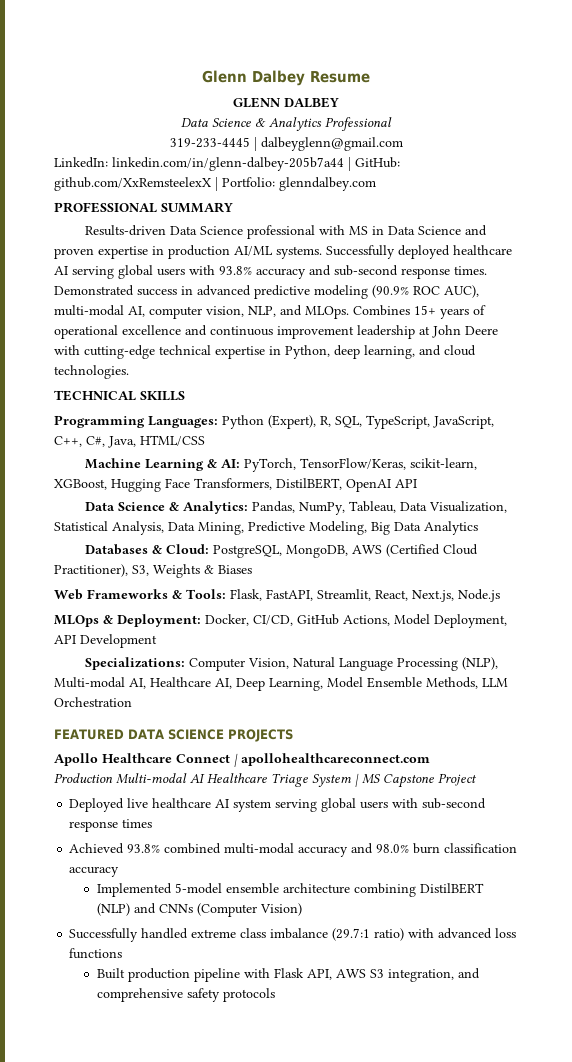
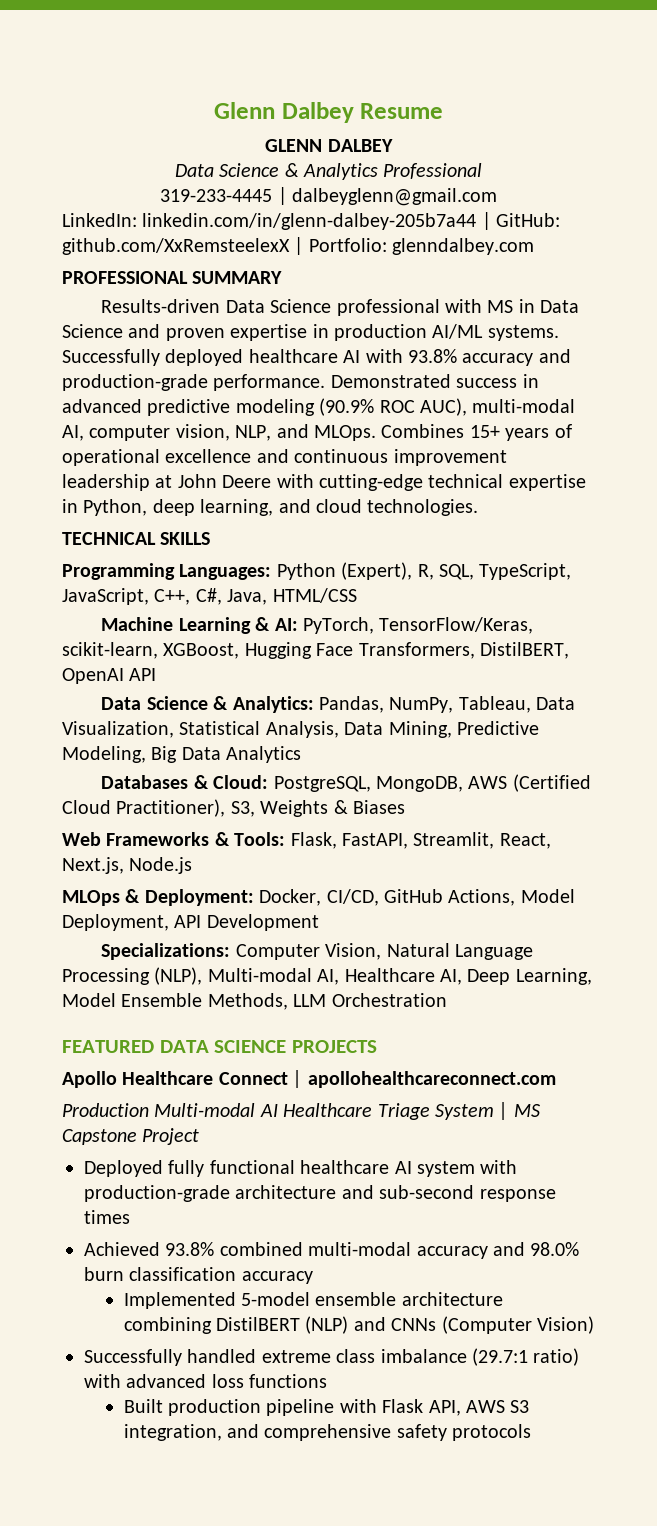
- Successfully deployed healthcare AI serving global users with 93.8% accuracy and sub-second response times.
+ Successfully deployed healthcare AI with 93.8% accuracy and production-grade performance.
- Deployed live healthcare AI system serving global users with sub-second response times
+ Deployed fully functional healthcare AI system with production-grade architecture and sub-second response times

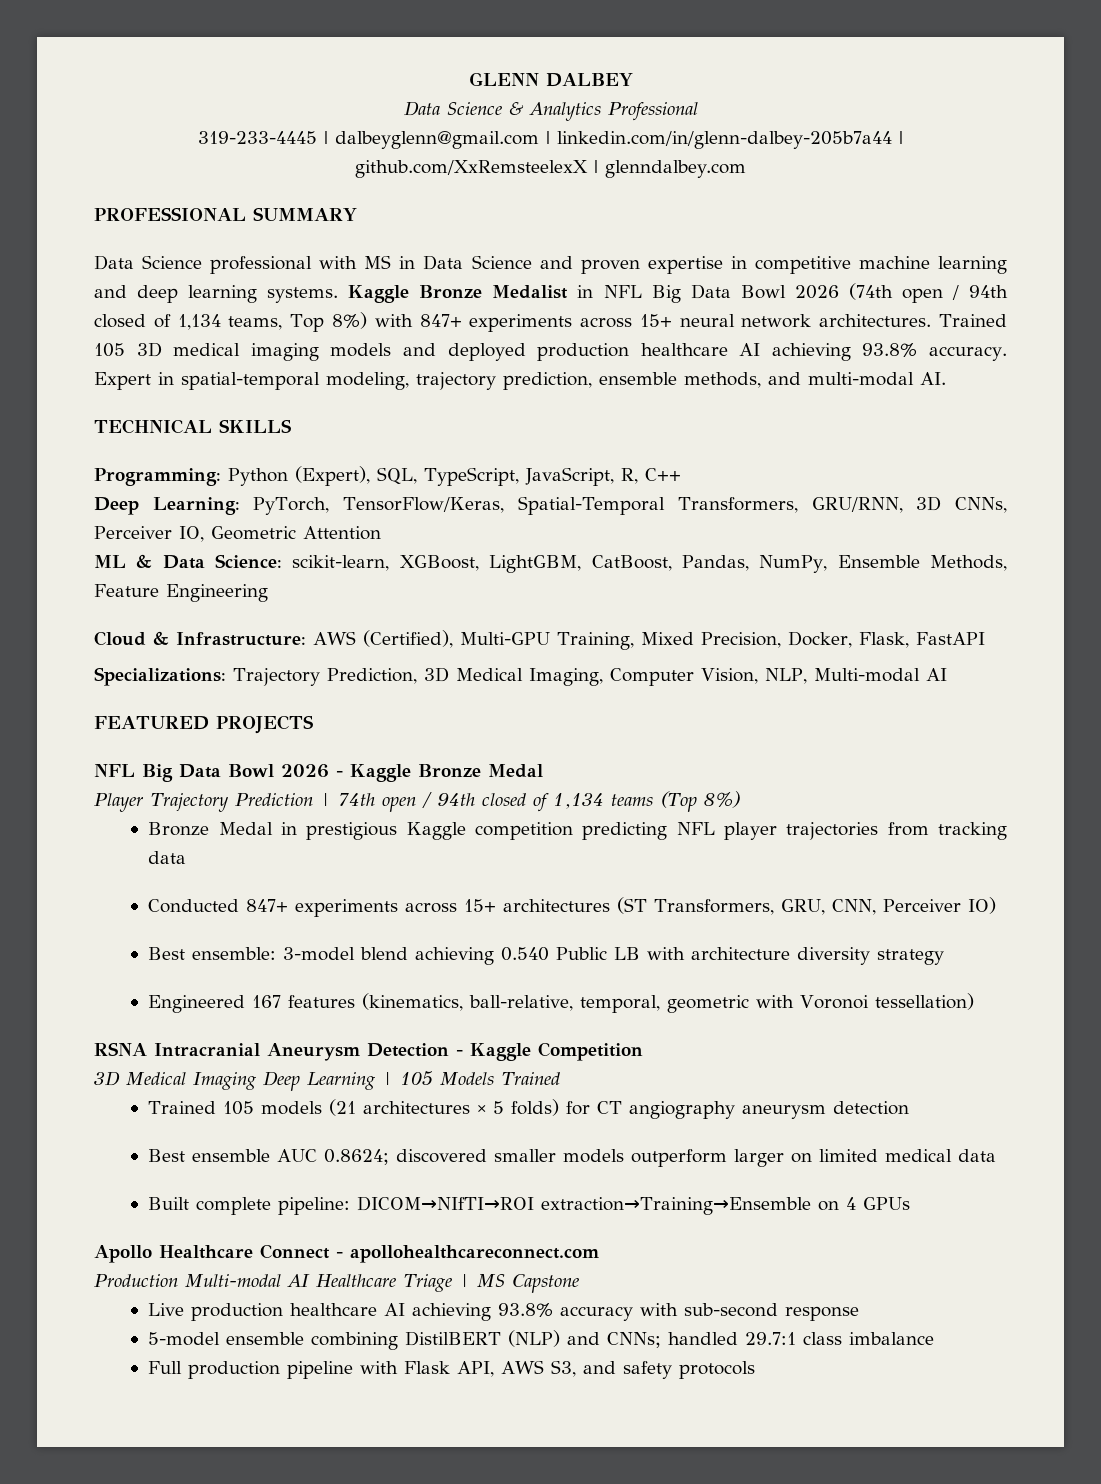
- Glenn Dalbey Resume
- 319-233-4445 | dalbeyglenn@gmail.com
- LinkedIn: linkedin.com/in/glenn-dalbey-205b7a44 | GitHub: github.com/XxRemsteelexX | Portfolio: glenndalbey.com
+ 319-233-4445 | dalbeyglenn@gmail.com | linkedin.com/in/glenn-dalbey-205b7a44 | github.com/XxRemsteelexX | glenndalbey.com
- Results-driven Data Science professional with MS in Data Science and proven expertise in production AI/ML systems. Successfully deployed healthcare AI with 93.8% accuracy and production-grade performance. Demonstrated success in advanced predictive modeling (90.9% ROC AUC), multi-modal AI, computer vision, NLP, and MLOps. Combines 15+ years of operational excellence and continuous improvement leadership at John Deere with cutting-edge technical expertise in Python, deep learning, and cloud technologies.
+ Data Science professional with MS in Data Science and proven expertise in competitive machine learning and deep learning systems. Kaggle Bronze Medalist in NFL Big Data Bowl 2026 (74th open / 94th closed of 1,134 teams, Top 8%) with 847+ experiments across 15+ neural network architectures. Trained 105 3D medical imaging models and deployed production healthcare AI achieving 93.8% accuracy. Expert in spatial-temporal modeling, trajectory prediction, ensemble methods, and multi-modal AI.
- Programming Languages: Python (Expert), R, SQL, TypeScript, JavaScript, C++, C#, Java, HTML/CSS
- Machine Learning & AI: PyTorch, TensorFlow/Keras, scikit-learn, XGBoost, Hugging Face Transformers, DistilBERT, OpenAI API
- Data Science & Analytics: Pandas, NumPy, Tableau, Data Visualization, Statistical Analysis, Data Mining, Predictive Modeling, Big Data Analytics
- Databases & Cloud: PostgreSQL, MongoDB, AWS (Certified Cloud Practitioner), S3, Weights & Biases
- Web Frameworks & Tools: Flask, FastAPI, Streamlit, React, Next.js, Node.js
- MLOps & Deployment: Docker, CI/CD, GitHub Actions, Model Deployment, API Development
- Specializations: Computer Vision, Natural Language Processing (NLP), Multi-modal AI, Healthcare AI, Deep Learning, Model Ensemble Methods, LLM Orchestration
- FEATURED DATA SCIENCE PROJECTS
+ Programming: Python (Expert), SQL, TypeScript, JavaScript, R, C++
+ Deep Learning: PyTorch, TensorFlow/Keras, Spatial-Temporal Transformers, GRU/RNN, 3D CNNs, Perceiver IO, Geometric Attention
+ ML & Data Science: scikit-learn, XGBoost, LightGBM, CatBoost, Pandas, NumPy, Ensemble Methods, Feature Engineering
+ Cloud & Infrastructure: AWS (Certified), Multi-GPU Training, Mixed Precision, Docker, Flask, FastAPI
+ Specializations: Trajectory Prediction, 3D Medical Imaging, Computer Vision, NLP, Multi-modal AI
+ FEATURED PROJECTS
+ NFL Big Data Bowl 2026 - Kaggle Bronze Medal
+ Player Trajectory Prediction | 74th open / 94th closed of 1,134 teams (Top 8%)
+ Bronze Medal in prestigious Kaggle competition predicting NFL player trajectories from tracking data
+ Conducted 847+ experiments across 15+ architectures (ST Transformers, GRU, CNN, Perceiver IO)
+ Best ensemble: 3-model blend achieving 0.540 Public LB with architecture diversity strategy
+ Engineered 167 features (kinematics, ball-relative, temporal, geometric with Voronoi tessellation)
+ RSNA Intracranial Aneurysm Detection - Kaggle Competition
+ 3D Medical Imaging Deep Learning | 105 Models Trained
+ Trained 105 models (21 architectures × 5 folds) for CT angiography aneurysm detection
+ Best ensemble AUC 0.8624; discovered smaller models outperform larger on limited medical data
+ Built complete pipeline: DICOM→NIfTI→ROI extraction→Training→Ensemble on 4 GPUs
- Apollo Healthcare Connect | apollohealthcareconnect.com
+ Apollo Healthcare Connect - apollohealthcareconnect.com
- Production Multi-modal AI Healthcare Triage System | MS Capstone Project
- Deployed fully functional healthcare AI system with production-grade architecture and sub-second response times
- Achieved 93.8% combined multi-modal accuracy and 98.0% burn classification accuracy
- Implemented 5-model ensemble architecture combining DistilBERT (NLP) and CNNs (Computer Vision)
- Successfully handled extreme class imbalance (29.7:1 ratio) with advanced loss functions
- Built production pipeline with Flask API, AWS S3 integration, and comprehensive safety protocols
+ Production Multi-modal AI Healthcare Triage | MS Capstone
+ Live production healthcare AI achieving 93.8% accuracy with sub-second response
+ 5-model ensemble combining DistilBERT (NLP) and CNNs; handled 29.7:1 class imbalance
+ Full production pipeline with Flask API, AWS S3, and safety protocols

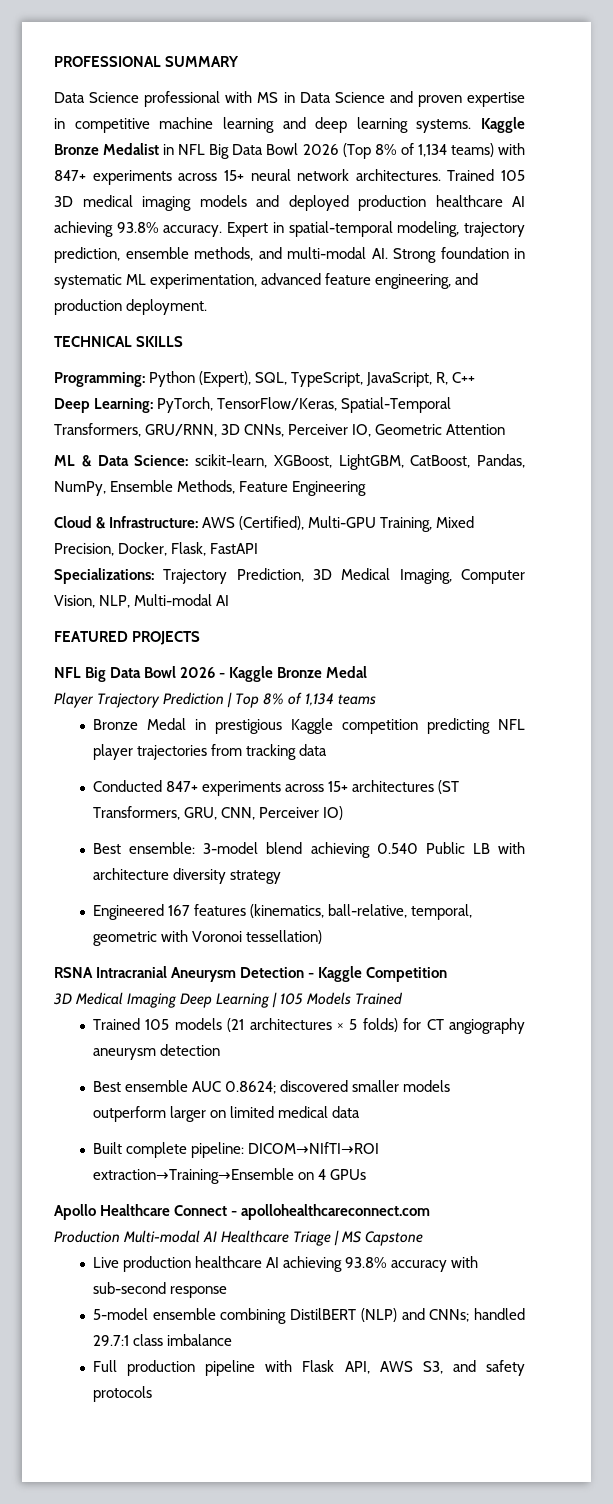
- GLENN DALBEY
- Data Science & Analytics Professional
- 319-233-4445 | dalbeyglenn@gmail.com | linkedin.com/in/glenn-dalbey-205b7a44 | github.com/XxRemsteelexX | glenndalbey.com
- Kaggle Bronze Medalist in NFL Big Data Bowl 2026 (74th open / 94th closed of 1,134 teams, Top 8%) with 847+ experiments across 15+ neural network architectures.
+ Kaggle Bronze Medalist in NFL Big Data Bowl 2026 (Top 8% of 1,134 teams) with 847+ experiments across 15+ neural network architectures.
- Expert in spatial-temporal modeling, trajectory prediction, ensemble methods, and multi-modal AI.
+ Expert in spatial-temporal modeling, trajectory prediction, ensemble methods, and multi-modal AI. Strong foundation in systematic ML experimentation, advanced feature engineering, and production deployment.
- Player Trajectory Prediction | 74th open / 94th closed of 1,134 teams (Top 8%)
+ Player Trajectory Prediction | Top 8% of 1,134 teams

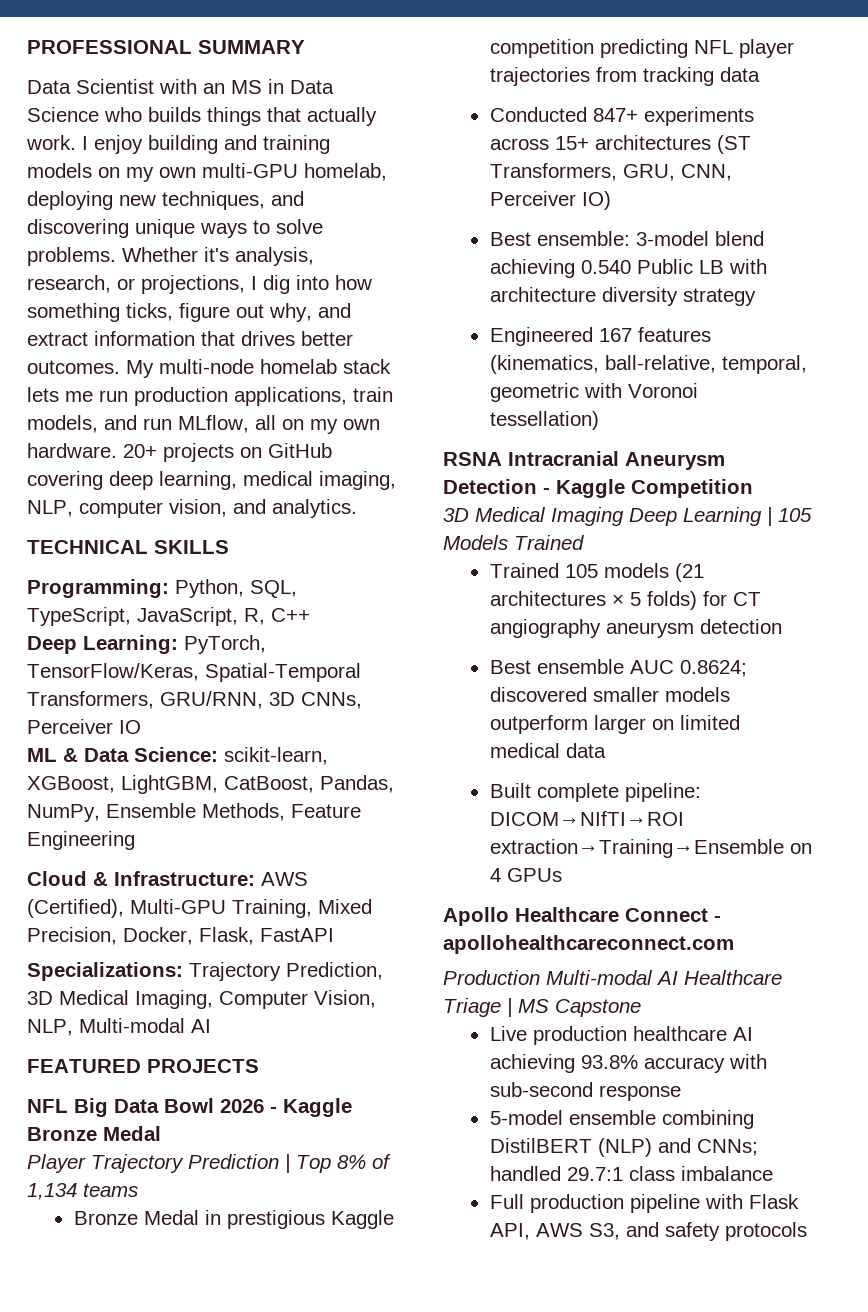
- Data Science professional with MS in Data Science and proven expertise in competitive machine learning and deep learning systems. Kaggle Bronze Medalist in NFL Big Data Bowl 2026 (Top 8% of 1,134 teams) with 847+ experiments across 15+ neural network architectures. Trained 105 3D medical imaging models and deployed production healthcare AI achieving 93.8% accuracy. Expert in spatial-temporal modeling, trajectory prediction, ensemble methods, and multi-modal AI. Strong foundation in systematic ML experimentation, advanced feature engineering, and production deployment.
+ Data Scientist with an MS in Data Science who builds things that actually work. I enjoy building and training models on my own multi-GPU homelab, deploying new techniques, and discovering unique ways to solve problems. Whether it's analysis, research, or projections, I dig into how something ticks, figure out why, and extract information that drives better outcomes. My multi-node homelab stack lets me run production applications, train models, and run MLflow, all on my own hardware. 20+ projects on GitHub covering deep learning, medical imaging, NLP, computer vision, and analytics.
- Programming: Python (Expert), SQL, TypeScript, JavaScript, R, C++
+ Programming: Python, SQL, TypeScript, JavaScript, R, C++
- Deep Learning: PyTorch, TensorFlow/Keras, Spatial-Temporal Transformers, GRU/RNN, 3D CNNs, Perceiver IO, Geometric Attention
+ Deep Learning: PyTorch, TensorFlow/Keras, Spatial-Temporal Transformers, GRU/RNN, 3D CNNs, Perceiver IO

